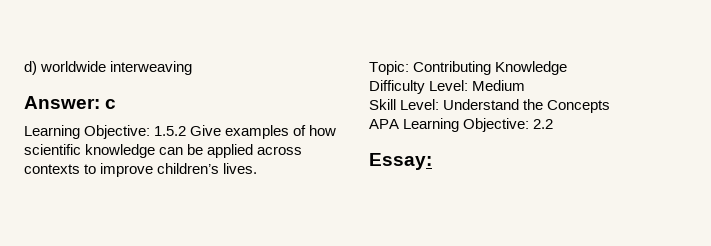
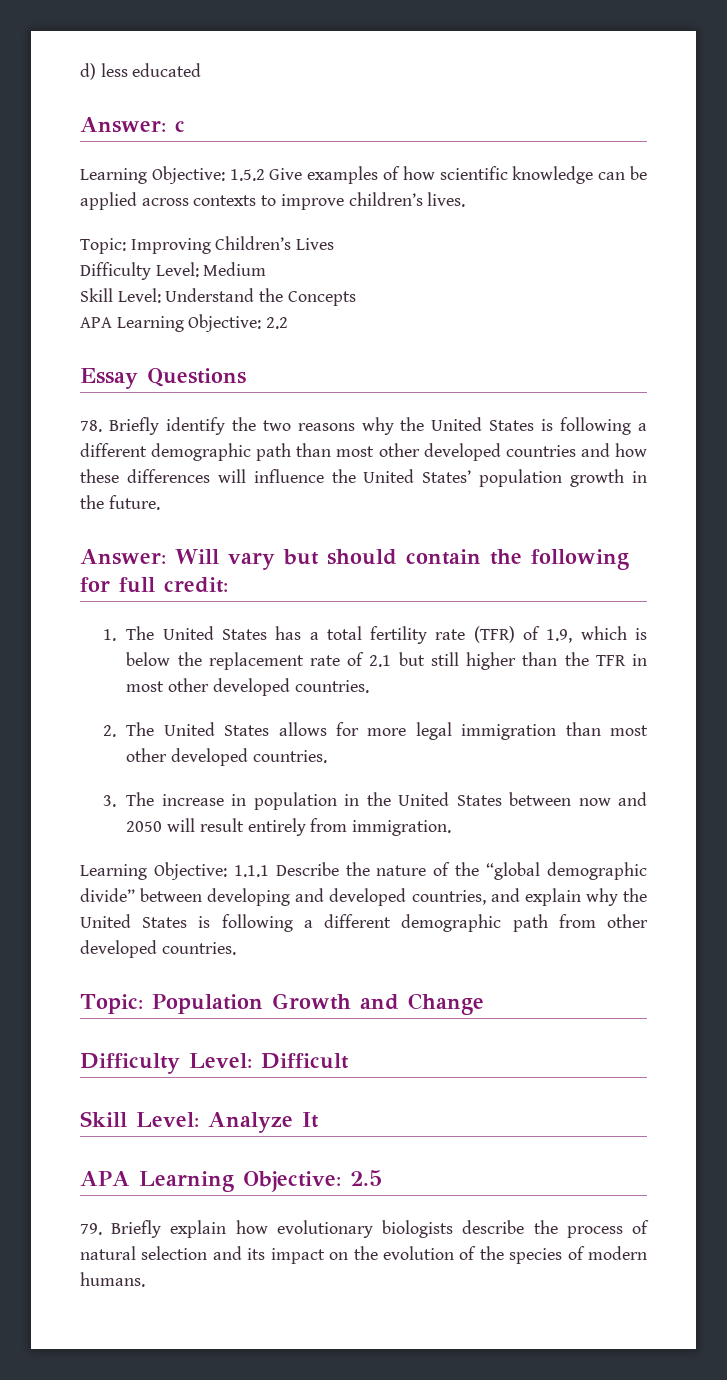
- d) worldwide interweaving
+ d) less educated
- Topic: Contributing Knowledge
+ Topic: Improving Children’s Lives
- Essay:
+ Essay Questions
+ 78. Briefly identify the two reasons why the United States is following a different demographic path than most other developed countries and how these differences will influence the United States’ population growth in the future.
+ Answer: Will vary but should contain the following for full credit:
+ 1. The United States has a total fertility rate (TFR) of 1.9, which is below the replacement rate of 2.1 but still higher than the TFR in most other developed countries.
+ 2. The United States allows for more legal immigration than most other developed countries.
+ 3. The increase in population in the United States between now and 2050 will result entirely from immigration.
+ Learning Objective: 1.1.1 Describe the nature of the “global demographic divide” between developing and developed countries, and explain why the United States is following a different demographic path from other developed countries.
+ Topic: Population Growth and Change
+ Difficulty Level: Difficult
+ Skill Level: Analyze It
+ APA Learning Objective: 2.5
+ 79. Briefly explain how evolutionary biologists describe the process of natural selection and its impact on the evolution of the species of modern humans.

